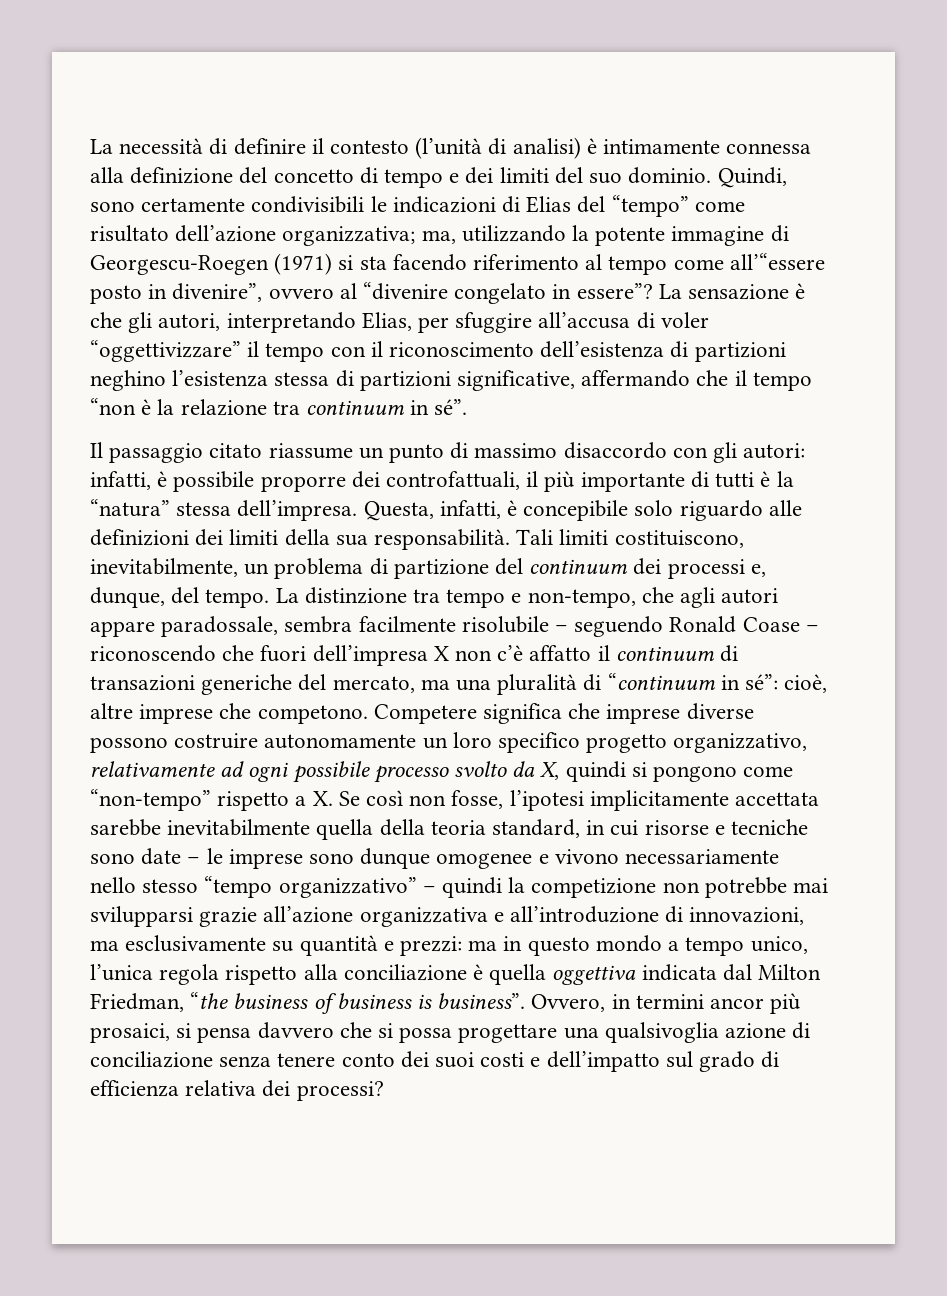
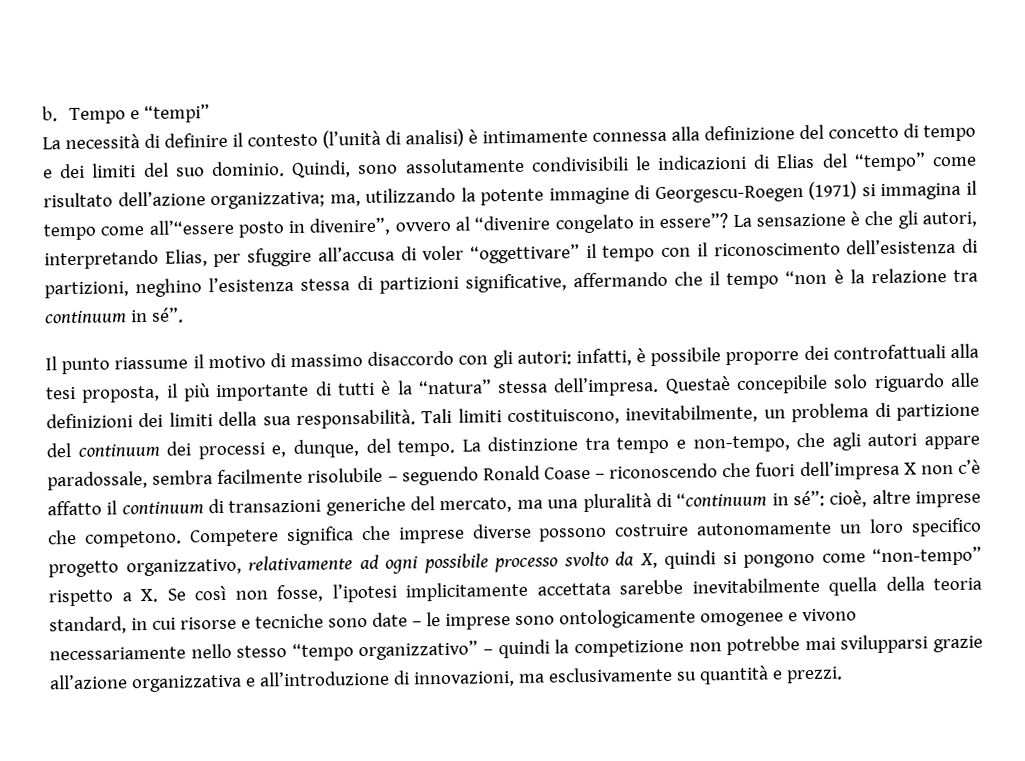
+ b. Tempo e “tempi”
- Quindi, sono certamente condivisibili le indicazioni di Elias del “tempo” come risultato dell’azione organizzativa; ma, utilizzando la potente immagine di Georgescu-Roegen (1971) si sta facendo riferimento al tempo come all’“essere posto in divenire”, ovvero al “divenire congelato in essere”?
+ Quindi, sono assolutamente condivisibili le indicazioni di Elias del “tempo” come risultato dell’azione organizzativa; ma, utilizzando la potente immagine di Georgescu-Roegen (1971) si immagina il tempo come all’“essere posto in divenire”, ovvero al “divenire congelato in essere”?
- La sensazione è che gli autori, interpretando Elias, per sfuggire all’accusa di voler “oggettivizzare” il tempo con il riconoscimento dell’esistenza di partizioni neghino l’esistenza stessa di partizioni significative, affermando che il tempo “non è la relazione tra continuum in sé”.
+ La sensazione è che gli autori, interpretando Elias, per sfuggire all’accusa di voler “oggettivare” il tempo con il riconoscimento dell’esistenza di partizioni, neghino l’esistenza stessa di partizioni significative, affermando che il tempo “non è la relazione tra continuum in sé”.
- Il passaggio citato riassume un punto di massimo disaccordo con gli autori: infatti, è possibile proporre dei controfattuali, il più importante di tutti è la “natura” stessa dell’impresa.
+ Il punto riassume il motivo di massimo disaccordo con gli autori: infatti, è possibile proporre dei controfattuali alla tesi proposta, il più importante di tutti è la “natura” stessa dell’impresa.
- Questa, infatti, è concepibile solo riguardo alle definizioni dei limiti della sua responsabilità.
+ Questaè concepibile solo riguardo alle definizioni dei limiti della sua responsabilità.
- Competere significa che imprese diverse possono costruire autonomamente un loro specifico progetto organizzativo, relativamente ad ogni possibile processo svolto da X, quindi si pongono come “non-tempo” rispetto a X. Se così non fosse, l’ipotesi implicitamente accettata sarebbe inevitabilmente quella della teoria standard, in cui risorse e tecniche sono date – le imprese sono dunque omogenee e vivono necessariamente nello stesso “tempo organizzativo” – quindi la competizione non potrebbe mai svilupparsi grazie all’azione organizzativa e all’introduzione di innovazioni, ma esclusivamente su quantità e prezzi: ma in questo mondo a tempo unico, l’unica regola rispetto alla conciliazione è quella oggettiva indicata dal Milton Friedman, “the business of business is business”. Ovvero, in termini ancor più prosaici, si pensa davvero che si possa progettare una qualsivoglia azione di conciliazione senza tenere conto dei suoi costi e dell’impatto sul grado di efficienza relativa dei processi?
+ Competere significa che imprese diverse possono costruire autonomamente un loro specifico progetto organizzativo, relativamente ad ogni possibile processo svolto da X, quindi si pongono come “non-tempo” rispetto a X. Se così non fosse, l’ipotesi implicitamente accettata sarebbe inevitabilmente quella della teoria standard, in cui risorse e tecniche sono date – le imprese sono ontologicamente omogenee e vivono necessariamente nello stesso “tempo organizzativo” – quindi la competizione non potrebbe mai svilupparsi grazie all’azione organizzativa e all’introduzione di innovazioni, ma esclusivamente su quantità e prezzi.

